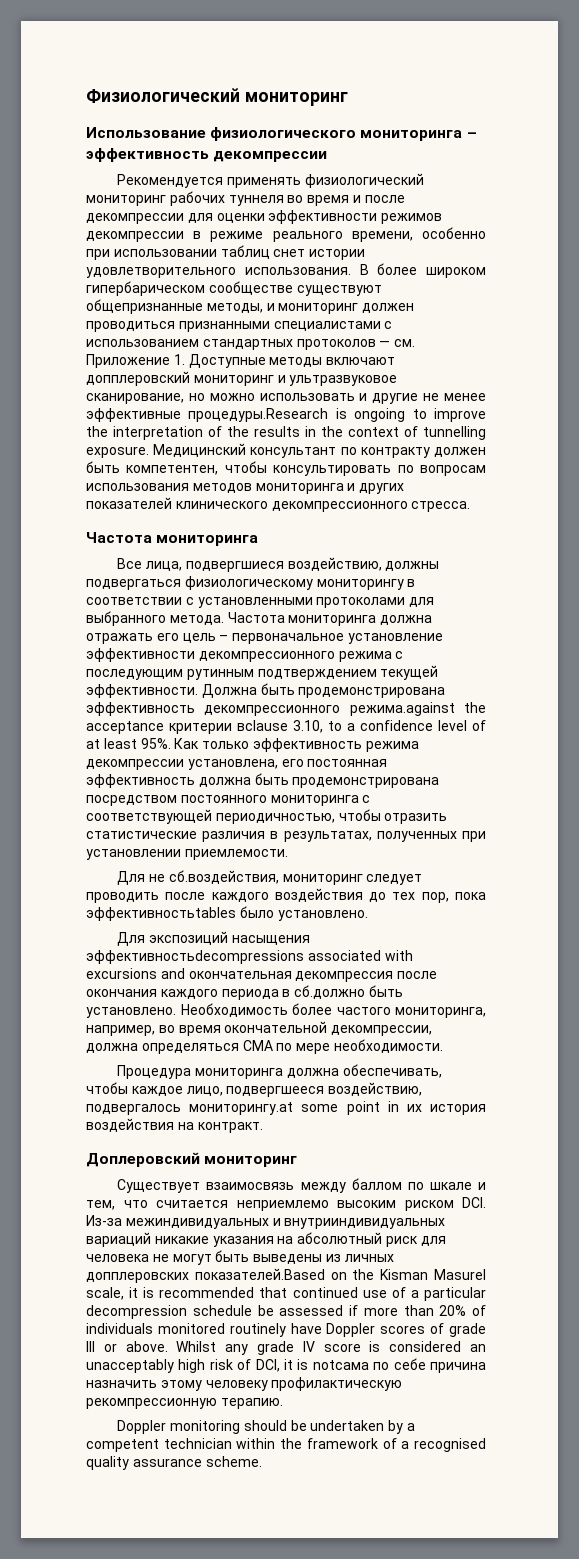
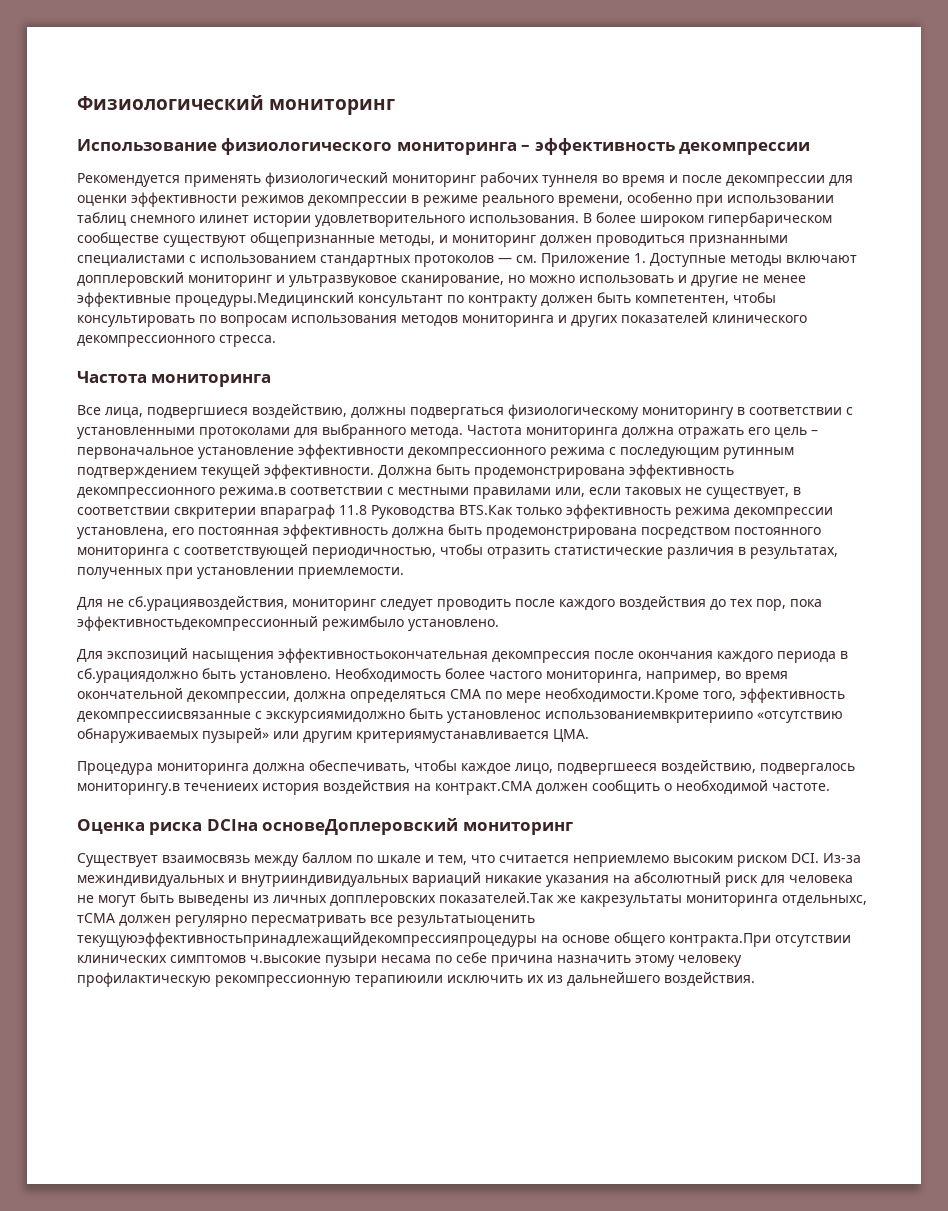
- Рекомендуется применять физиологический мониторинг рабочих туннеля во время и после декомпрессии для оценки эффективности режимов декомпрессии в режиме реального времени, особенно при использовании таблиц снет истории удовлетворительного использования.
+ Рекомендуется применять физиологический мониторинг рабочих туннеля во время и после декомпрессии для оценки эффективности режимов декомпрессии в режиме реального времени, особенно при использовании таблиц снемного илинет истории удовлетворительного использования.
- В более широком гипербарическом сообществе существуют общепризнанные методы, и мониторинг должен проводиться признанными специалистами с использованием стандартных протоколов — см. Приложение 1. Доступные методы включают допплеровский мониторинг и ультразвуковое сканирование, но можно использовать и другие не менее эффективные процедуры.Research is ongoing to improve the interpretation of the results in the context of tunnelling exposure. Медицинский консультант по контракту должен быть компетентен, чтобы консультировать по вопросам использования методов мониторинга и других показателей клинического декомпрессионного стресса.
+ В более широком гипербарическом сообществе существуют общепризнанные методы, и мониторинг должен проводиться признанными специалистами с использованием стандартных протоколов — см. Приложение 1. Доступные методы включают допплеровский мониторинг и ультразвуковое сканирование, но можно использовать и другие не менее эффективные процедуры.Медицинский консультант по контракту должен быть компетентен, чтобы консультировать по вопросам использования методов мониторинга и других показателей клинического декомпрессионного стресса.
- Должна быть продемонстрирована эффективность декомпрессионного режима.against the acceptance критерии вclause 3.10, to a confidence level of at least 95%. Как только эффективность режима декомпрессии установлена, его постоянная эффективность должна быть продемонстрирована посредством постоянного мониторинга с соответствующей периодичностью, чтобы отразить статистические различия в результатах, полученных при установлении приемлемости.
+ Должна быть продемонстрирована эффективность декомпрессионного режима.в соответствии с местными правилами или, если таковых не существует, в соответствии свкритерии впараграф 11.8 Руководства BTS.Как только эффективность режима декомпрессии установлена, его постоянная эффективность должна быть продемонстрирована посредством постоянного мониторинга с соответствующей периодичностью, чтобы отразить статистические различия в результатах, полученных при установлении приемлемости.
- Для не сб.воздействия, мониторинг следует проводить после каждого воздействия до тех пор, пока эффективностьtables было установлено.
+ Для не сб.урациявоздействия, мониторинг следует проводить после каждого воздействия до тех пор, пока эффективностьдекомпрессионный режимбыло установлено.
- Для экспозиций насыщения эффективностьdecompressions associated with excursions and окончательная декомпрессия после окончания каждого периода в сб.должно быть установлено.
+ Для экспозиций насыщения эффективностьокончательная декомпрессия после окончания каждого периода в сб.урациядолжно быть установлено.
- Необходимость более частого мониторинга, например, во время окончательной декомпрессии, должна определяться CMA по мере необходимости.
+ Необходимость более частого мониторинга, например, во время окончательной декомпрессии, должна определяться CMA по мере необходимости.Кроме того, эффективность декомпрессиисвязанные с экскурсиямидолжно быть установленос использованиемвкритериипо «отсутствию обнаруживаемых пузырей» или другим критериямустанавливается ЦМА.
- Процедура мониторинга должна обеспечивать, чтобы каждое лицо, подвергшееся воздействию, подвергалось мониторингу.at some point in их история воздействия на контракт.
- Доплеровский мониторинг
+ Процедура мониторинга должна обеспечивать, чтобы каждое лицо, подвергшееся воздействию, подвергалось мониторингу.в течениеих история воздействия на контракт.CMA должен сообщить о необходимой частоте.
+ Оценка риска DCIна основеДоплеровский мониторинг
- Существует взаимосвязь между баллом по шкале и тем, что считается неприемлемо высоким риском DCI. Из-за межиндивидуальных и внутрииндивидуальных вариаций никакие указания на абсолютный риск для человека не могут быть выведены из личных допплеровских показателей.Based on the Kisman Masurel scale, it is recommended that continued use of a particular decompression schedule be assessed if more than 20% of individuals monitored routinely have Doppler scores of grade III or above. Whilst any grade IV score is considered an unacceptably high risk of DCI, it is notсама по себе причина назначить этому человеку профилактическую рекомпрессионную терапию.
- Doppler monitoring should be undertaken by a competent technician within the framework of a recognised quality assurance scheme.
+ Существует взаимосвязь между баллом по шкале и тем, что считается неприемлемо высоким риском DCI. Из-за межиндивидуальных и внутрииндивидуальных вариаций никакие указания на абсолютный риск для человека не могут быть выведены из личных допплеровских показателей.Так же какрезультаты мониторинга отдельныхс, тCMA должен регулярно пересматривать все результатыоценить текущуюэффективностьпринадлежащийдекомпрессияпроцедуры на основе общего контракта.При отсутствии клинических симптомов ч.высокие пузыри несама по себе причина назначить этому человеку профилактическую рекомпрессионную терапиюили исключить их из дальнейшего воздействия.

